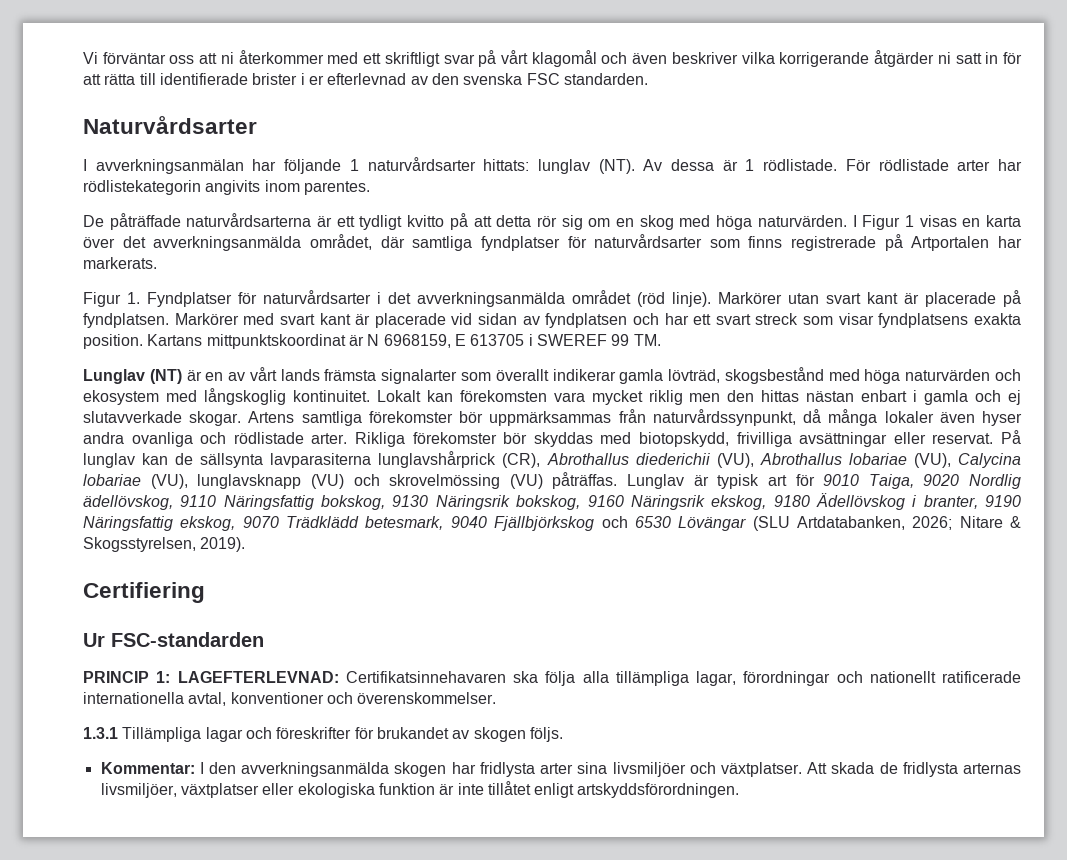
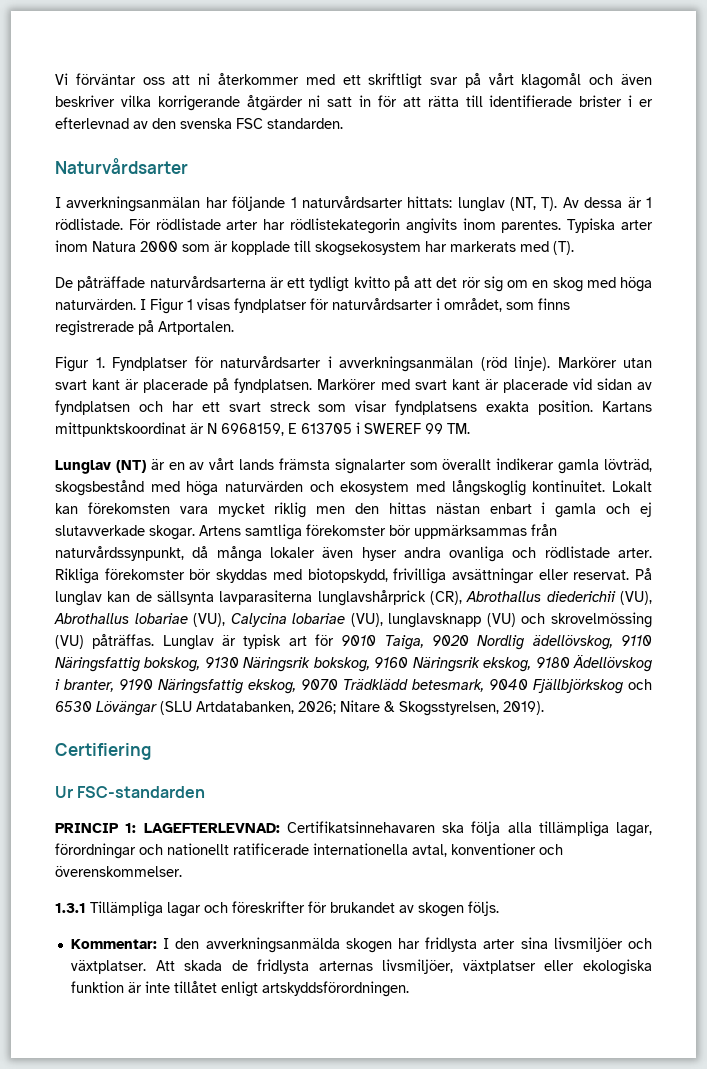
- I avverkningsanmälan har följande 1 naturvårdsarter hittats: lunglav (NT). Av dessa är 1 rödlistade.
+ I avverkningsanmälan har följande 1 naturvårdsarter hittats: lunglav (NT, T). Av dessa är 1 rödlistade.
+ Typiska arter inom Natura 2000 som är kopplade till skogsekosystem har markerats med (T).
- De påträffade naturvårdsarterna är ett tydligt kvitto på att detta rör sig om en skog med höga naturvärden.
+ De påträffade naturvårdsarterna är ett tydligt kvitto på att det rör sig om en skog med höga naturvärden.
- I Figur 1 visas en karta över det avverkningsanmälda området, där samtliga fyndplatser för naturvårdsarter som finns registrerade på Artportalen har markerats.
+ I Figur 1 visas fyndplatser för naturvårdsarter i området, som finns registrerade på Artportalen.
- Figur 1. Fyndplatser för naturvårdsarter i det avverkningsanmälda området (röd linje).
+ Figur 1. Fyndplatser för naturvårdsarter i avverkningsanmälan (röd linje).

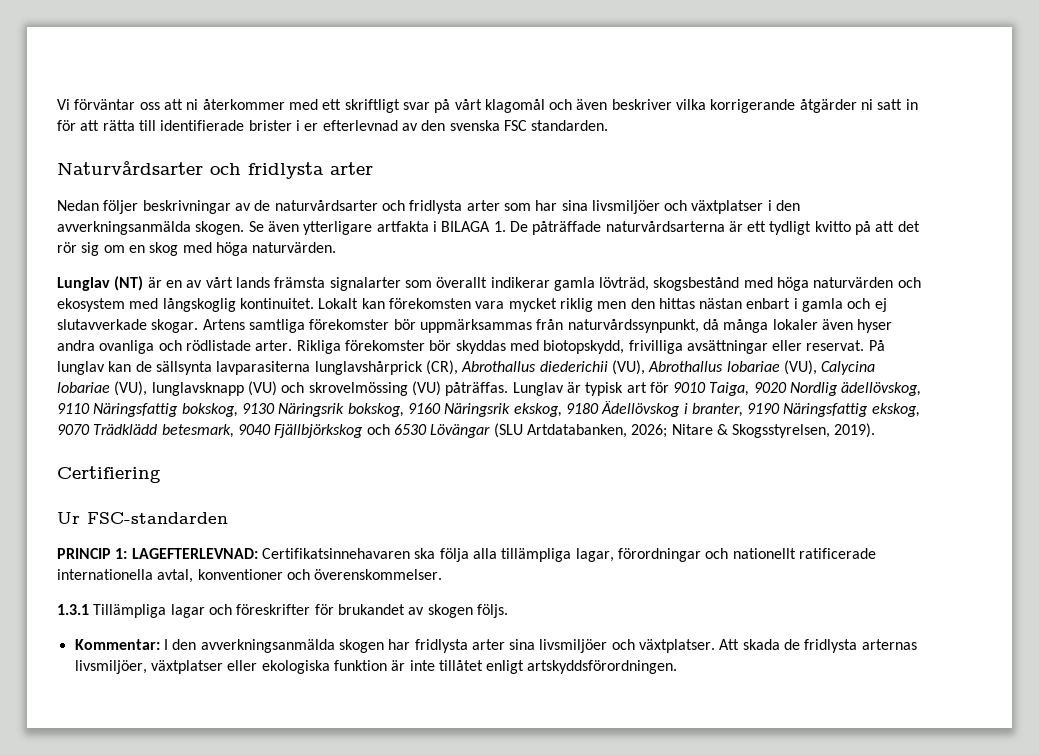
- Naturvårdsarter
- I avverkningsanmälan har följande 1 naturvårdsarter hittats: lunglav (NT, T). Av dessa är 1 rödlistade. För rödlistade arter har rödlistekategorin angivits inom parentes. Typiska arter inom Natura 2000 som är kopplade till skogsekosystem har markerats med (T).
- De påträffade naturvårdsarterna är ett tydligt kvitto på att det rör sig om en skog med höga naturvärden. I Figur 1 visas fyndplatser för naturvårdsarter i området, som finns registrerade på Artportalen.
- Figur 1. Fyndplatser för naturvårdsarter i avverkningsanmälan (röd linje). Markörer utan svart kant är placerade på fyndplatsen. Markörer med svart kant är placerade vid sidan av fyndplatsen och har ett svart streck som visar fyndplatsens exakta position. Kartans mittpunktskoordinat är N 6968159, E 613705 i SWEREF 99 TM.
+ Naturvårdsarter och fridlysta arter
+ Nedan följer beskrivningar av de naturvårdsarter och fridlysta arter som har sina livsmiljöer och växtplatser i den avverkningsanmälda skogen. Se även ytterligare artfakta i BILAGA 1. De påträffade naturvårdsarterna är ett tydligt kvitto på att det rör sig om en skog med höga naturvärden.

